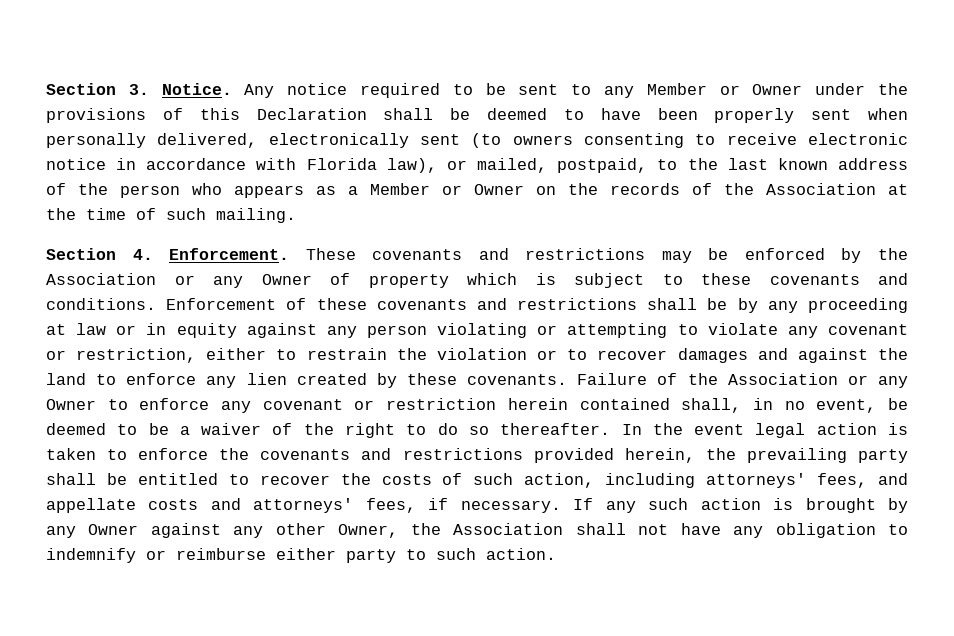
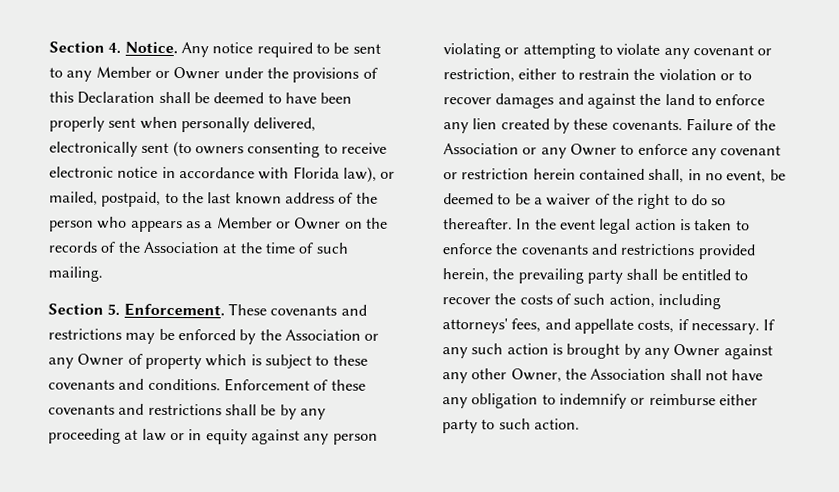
- Section 3. Notice.
+ Section 4. Notice.
- Section 4. Enforcement.
+ Section 5. Enforcement.
- In the event legal action is taken to enforce the covenants and restrictions provided herein, the prevailing party shall be entitled to recover the costs of such action, including attorneys' fees, and appellate costs and attorneys' fees, if necessary.
+ In the event legal action is taken to enforce the covenants and restrictions provided herein, the prevailing party shall be entitled to recover the costs of such action, including attorneys' fees, and appellate costs, if necessary.

